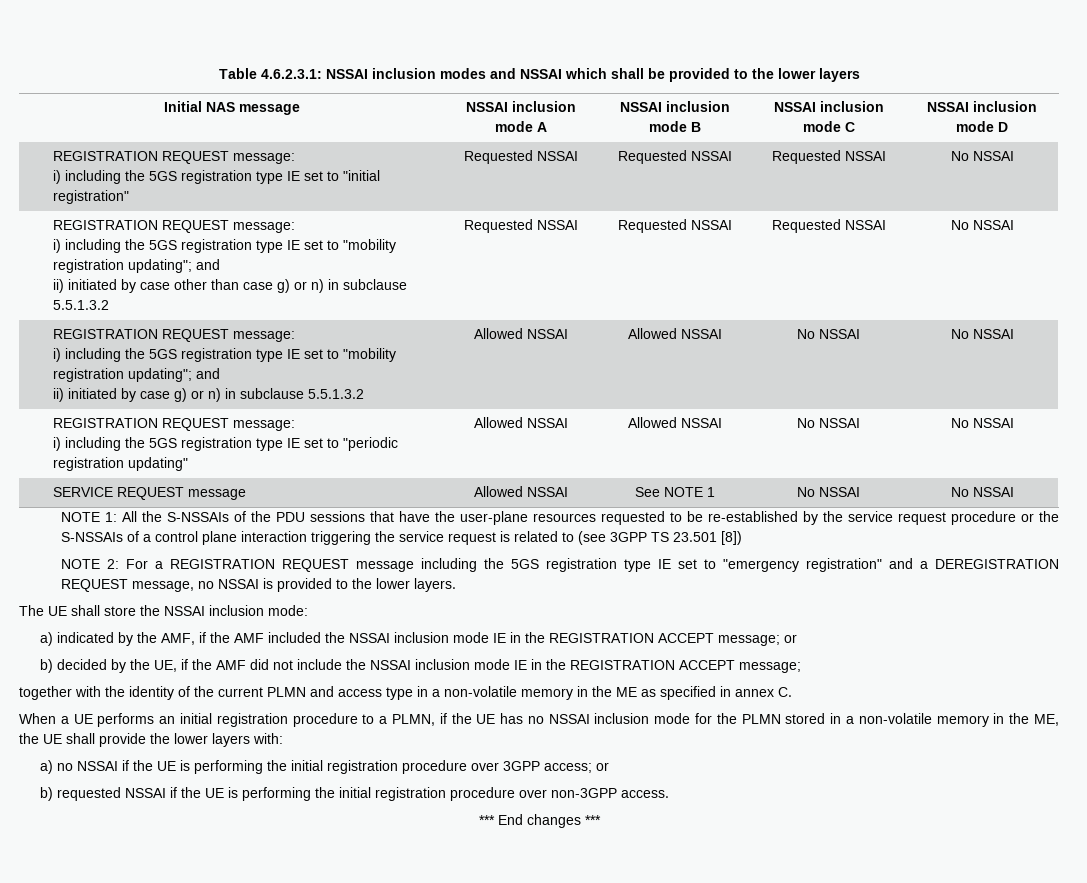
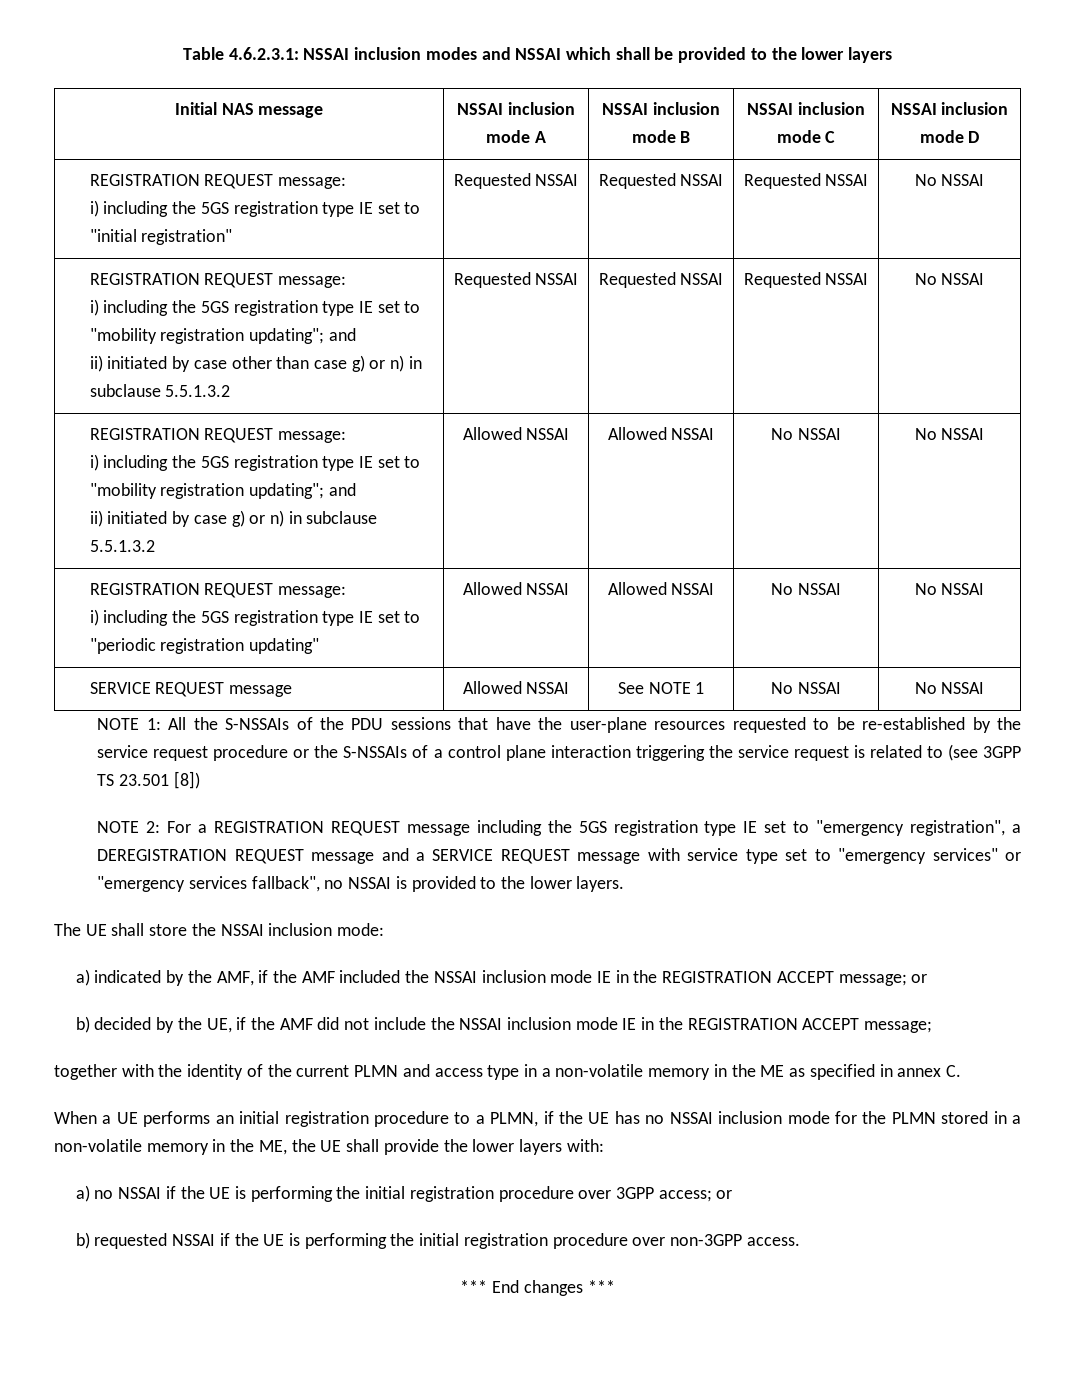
- NOTE 2: For a REGISTRATION REQUEST message including the 5GS registration type IE set to "emergency registration" and a DEREGISTRATION REQUEST message, no NSSAI is provided to the lower layers.
+ NOTE 2: For a REGISTRATION REQUEST message including the 5GS registration type IE set to "emergency registration", a DEREGISTRATION REQUEST message and a SERVICE REQUEST message with service type set to "emergency services" or "emergency services fallback", no NSSAI is provided to the lower layers.

